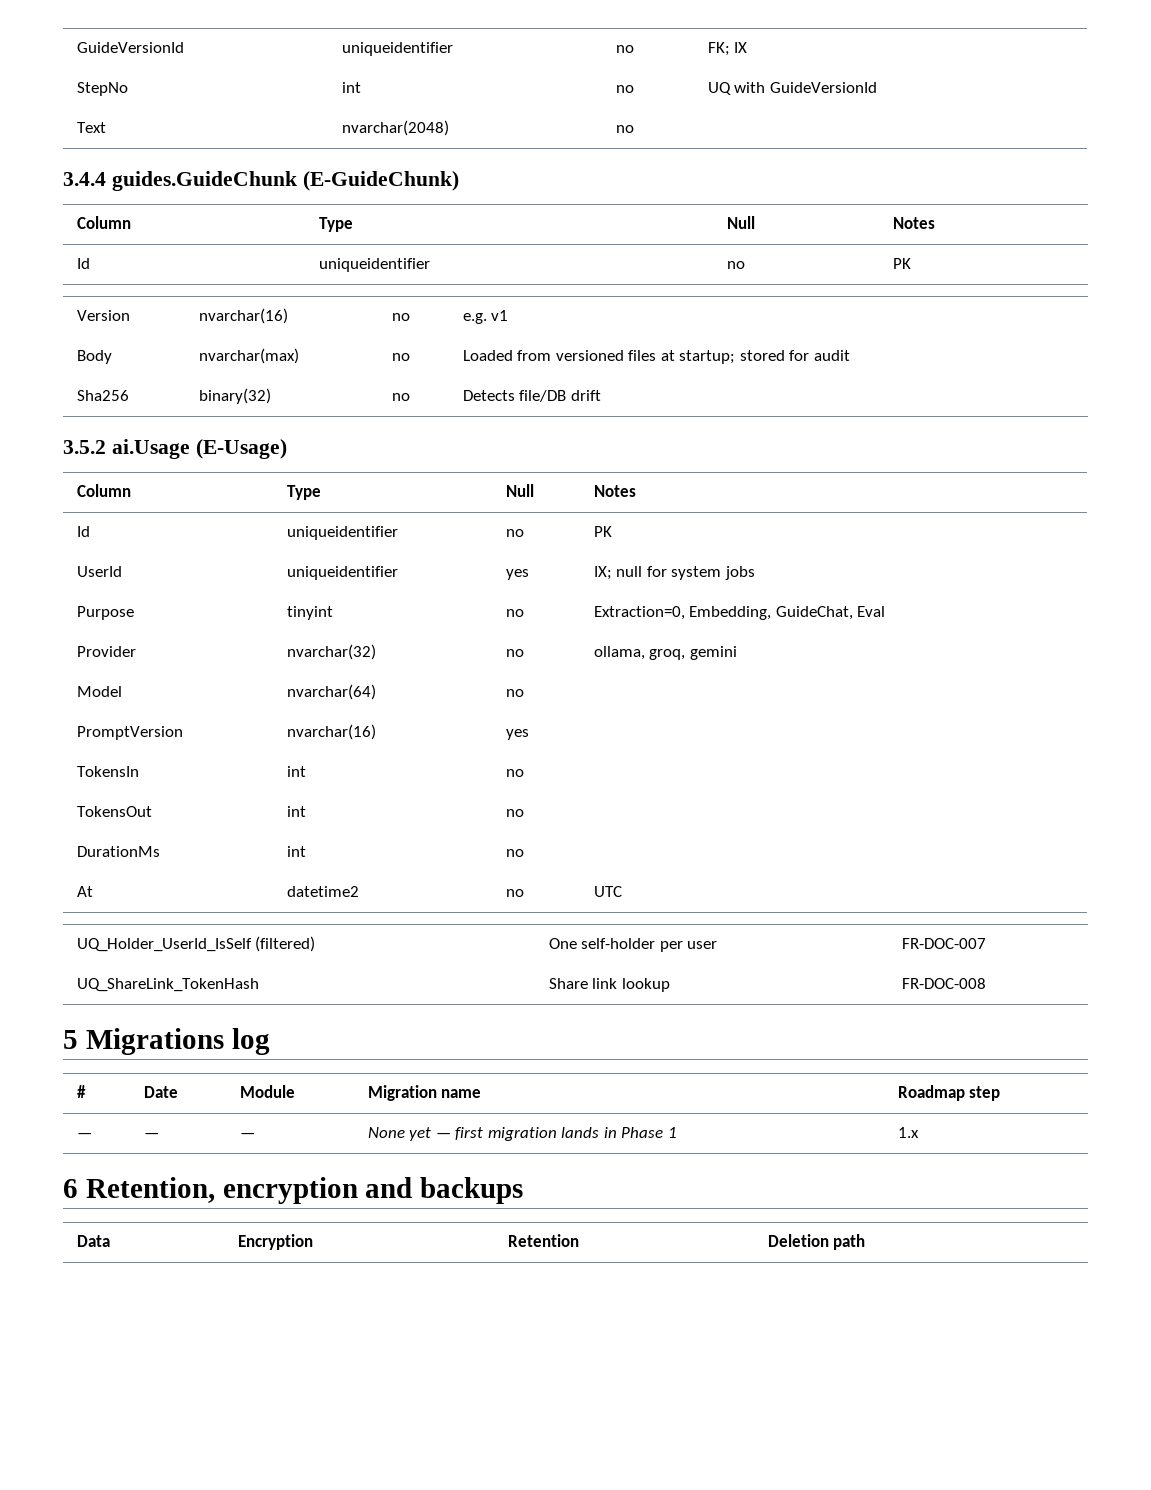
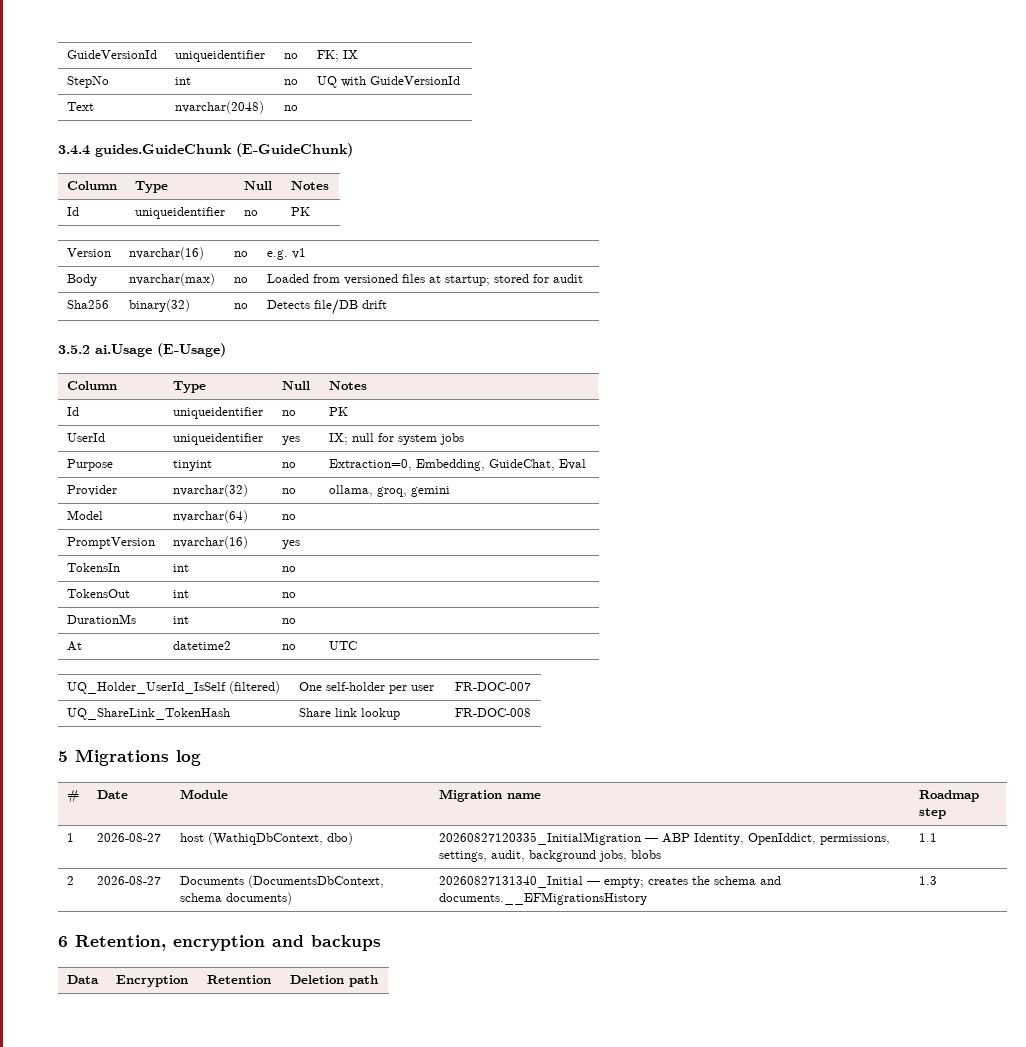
- — | — | — | None yet — first migration lands in Phase 1 | 1.x
+ 1 | 2026-08-27 | host (WathiqDbContext, dbo) | 20260827120335_InitialMigration — ABP Identity, OpenIddict, permissions, settings, audit, background jobs, blobs | 1.1
+ 2 | 2026-08-27 | Documents (DocumentsDbContext, schema documents) | 20260827131340_Initial — empty; creates the schema and documents.__EFMigrationsHistory | 1.3

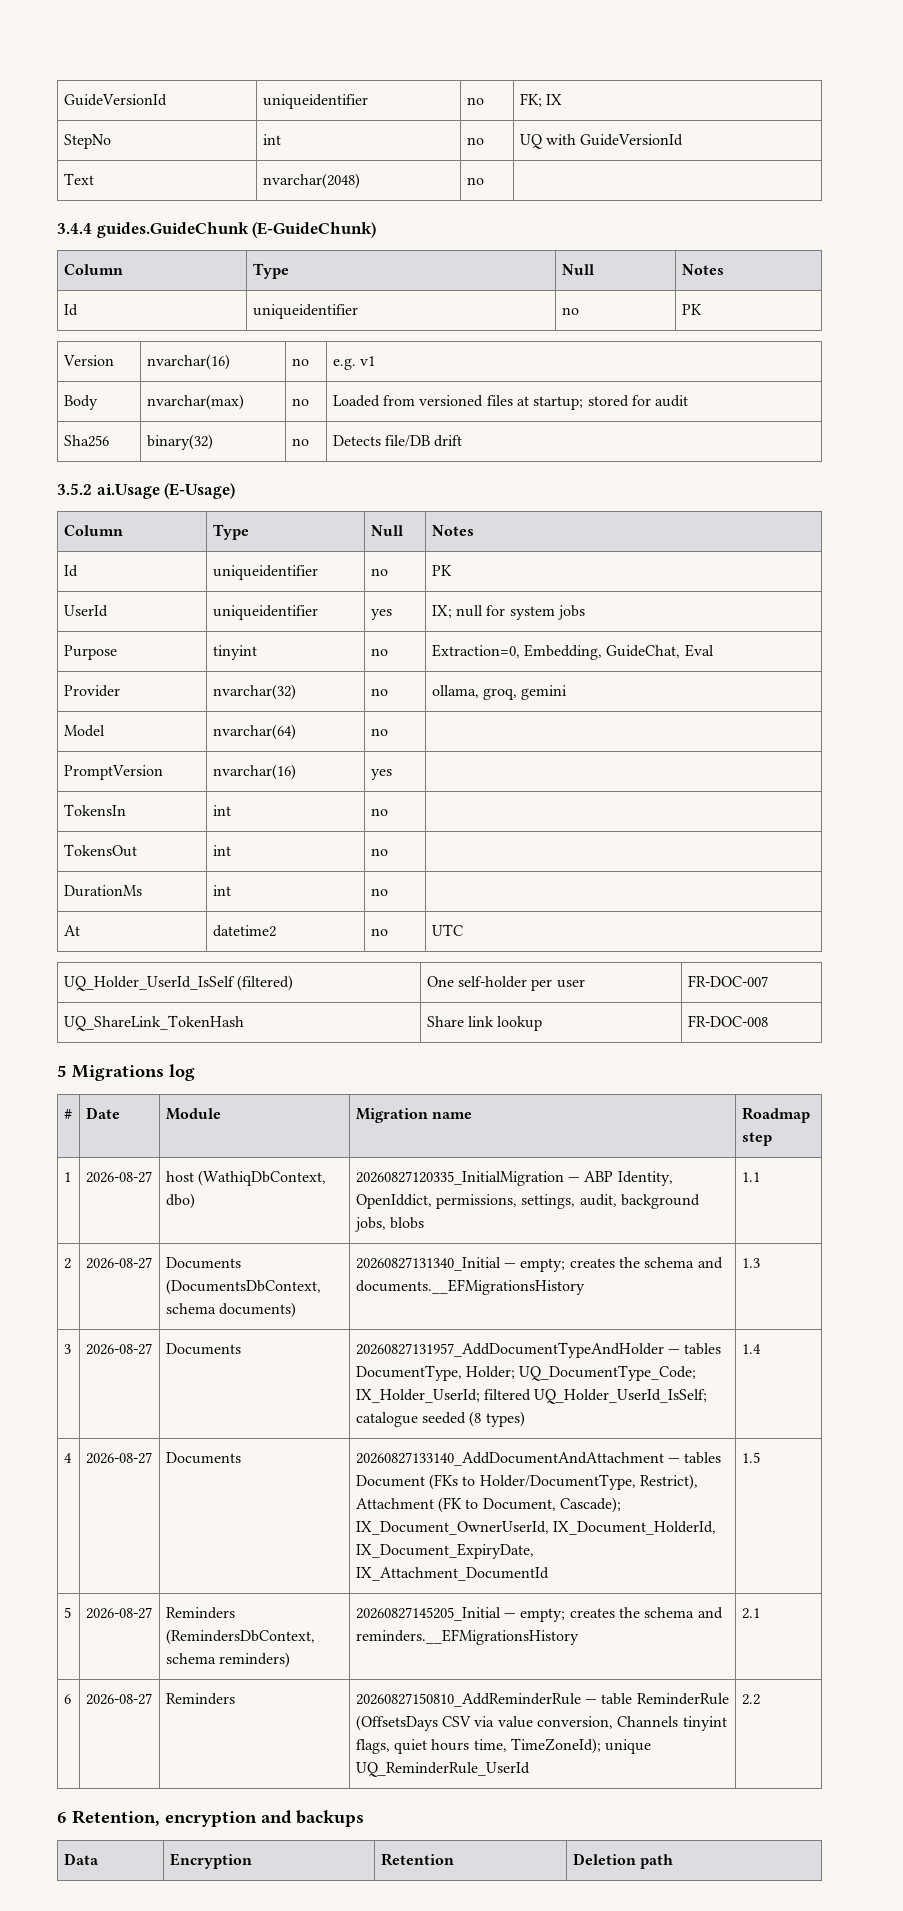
+ 3 | 2026-08-27 | Documents | 20260827131957_AddDocumentTypeAndHolder — tables DocumentType, Holder; UQ_DocumentType_Code; IX_Holder_UserId; filtered UQ_Holder_UserId_IsSelf; catalogue seeded (8 types) | 1.4
+ 4 | 2026-08-27 | Documents | 20260827133140_AddDocumentAndAttachment — tables Document (FKs to Holder/DocumentType, Restrict), Attachment (FK to Document, Cascade); IX_Document_OwnerUserId, IX_Document_HolderId, IX_Document_ExpiryDate, IX_Attachment_DocumentId | 1.5
+ 5 | 2026-08-27 | Reminders (RemindersDbContext, schema reminders) | 20260827145205_Initial — empty; creates the schema and reminders.__EFMigrationsHistory | 2.1
+ 6 | 2026-08-27 | Reminders | 20260827150810_AddReminderRule — table ReminderRule (OffsetsDays CSV via value conversion, Channels tinyint flags, quiet hours time, TimeZoneId); unique UQ_ReminderRule_UserId | 2.2

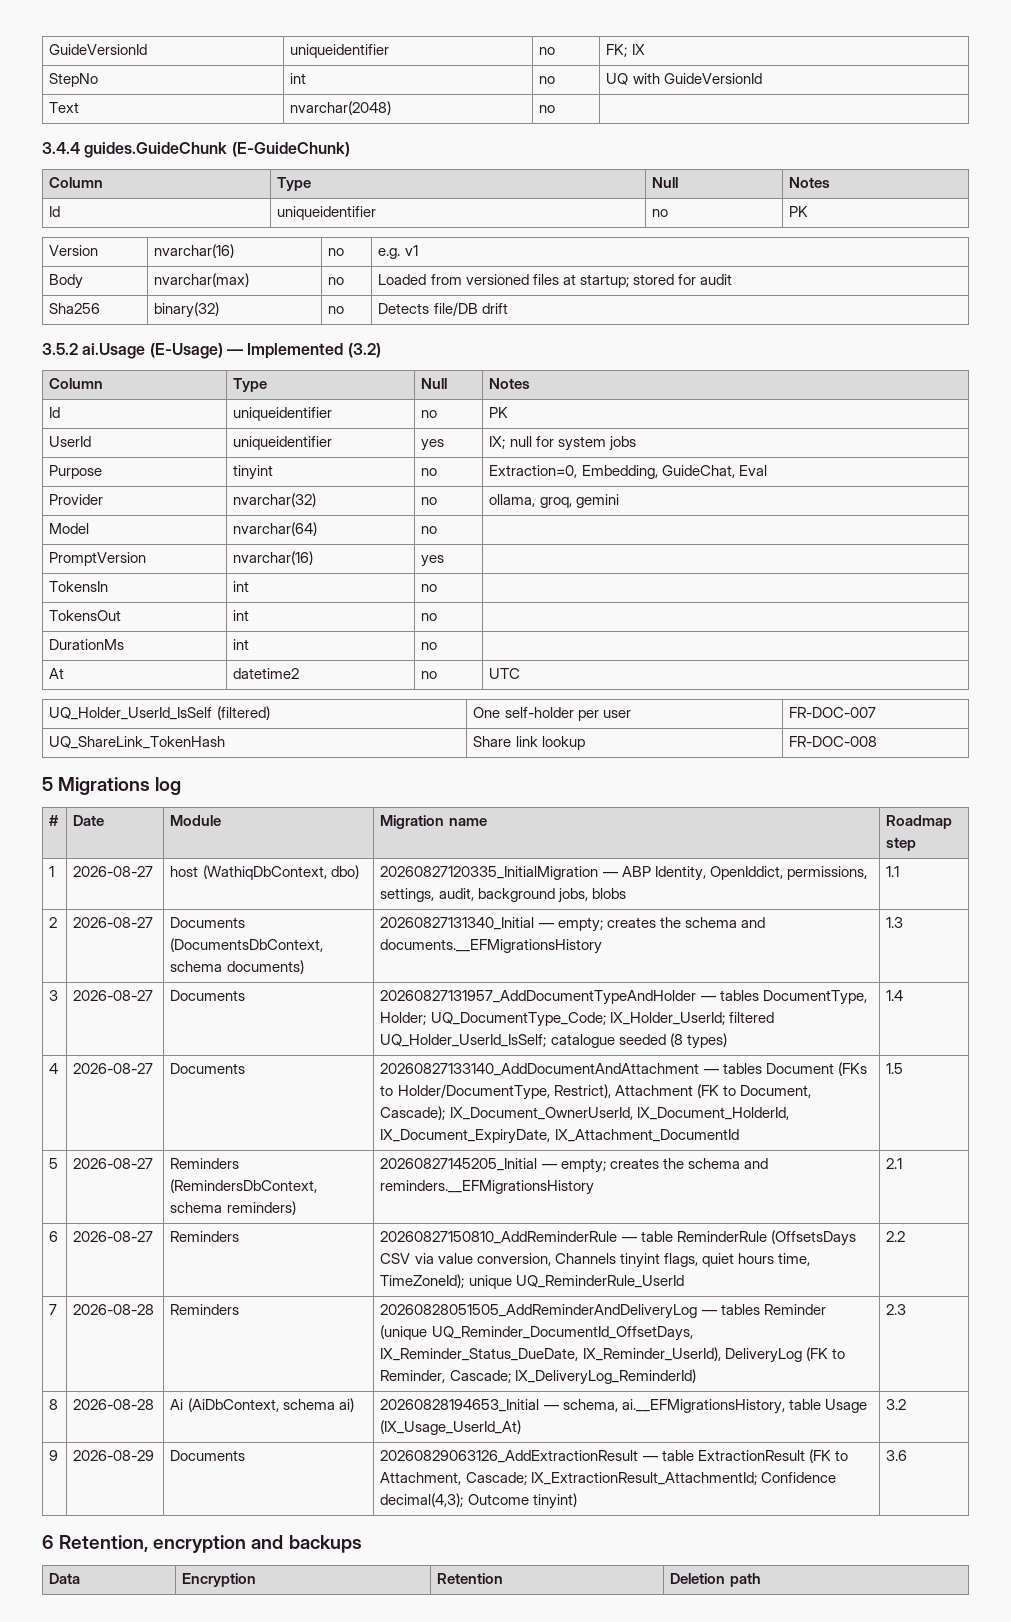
- 3.5.2 ai.Usage (E-Usage)
+ 3.5.2 ai.Usage (E-Usage) — Implemented (3.2)
+ 7 | 2026-08-28 | Reminders | 20260828051505_AddReminderAndDeliveryLog — tables Reminder (unique UQ_Reminder_DocumentId_OffsetDays, IX_Reminder_Status_DueDate, IX_Reminder_UserId), DeliveryLog (FK to Reminder, Cascade; IX_DeliveryLog_ReminderId) | 2.3
+ 8 | 2026-08-28 | Ai (AiDbContext, schema ai) | 20260828194653_Initial — schema, ai.__EFMigrationsHistory, table Usage (IX_Usage_UserId_At) | 3.2
+ 9 | 2026-08-29 | Documents | 20260829063126_AddExtractionResult — table ExtractionResult (FK to Attachment, Cascade; IX_ExtractionResult_AttachmentId; Confidence decimal(4,3); Outcome tinyint) | 3.6

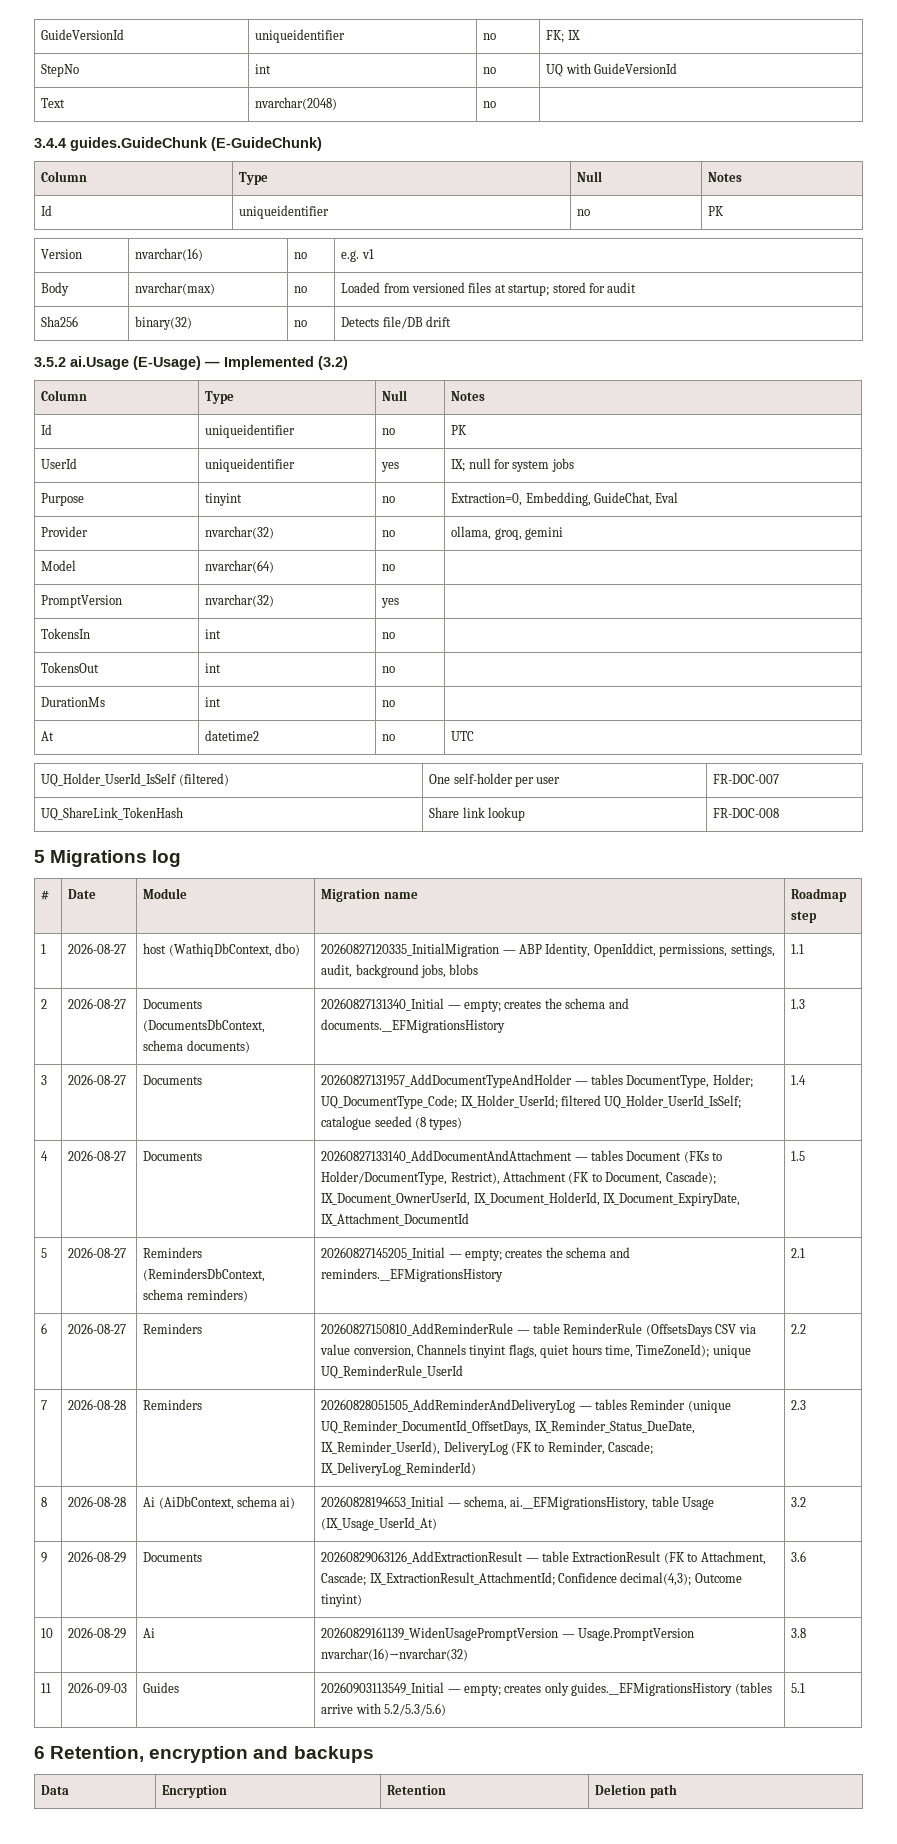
- PromptVersion | nvarchar(16) | yes |
+ PromptVersion | nvarchar(32) | yes |
+ 10 | 2026-08-29 | Ai | 20260829161139_WidenUsagePromptVersion — Usage.PromptVersion nvarchar(16)→nvarchar(32) | 3.8
+ 11 | 2026-09-03 | Guides | 20260903113549_Initial — empty; creates only guides.__EFMigrationsHistory (tables arrive with 5.2/5.3/5.6) | 5.1

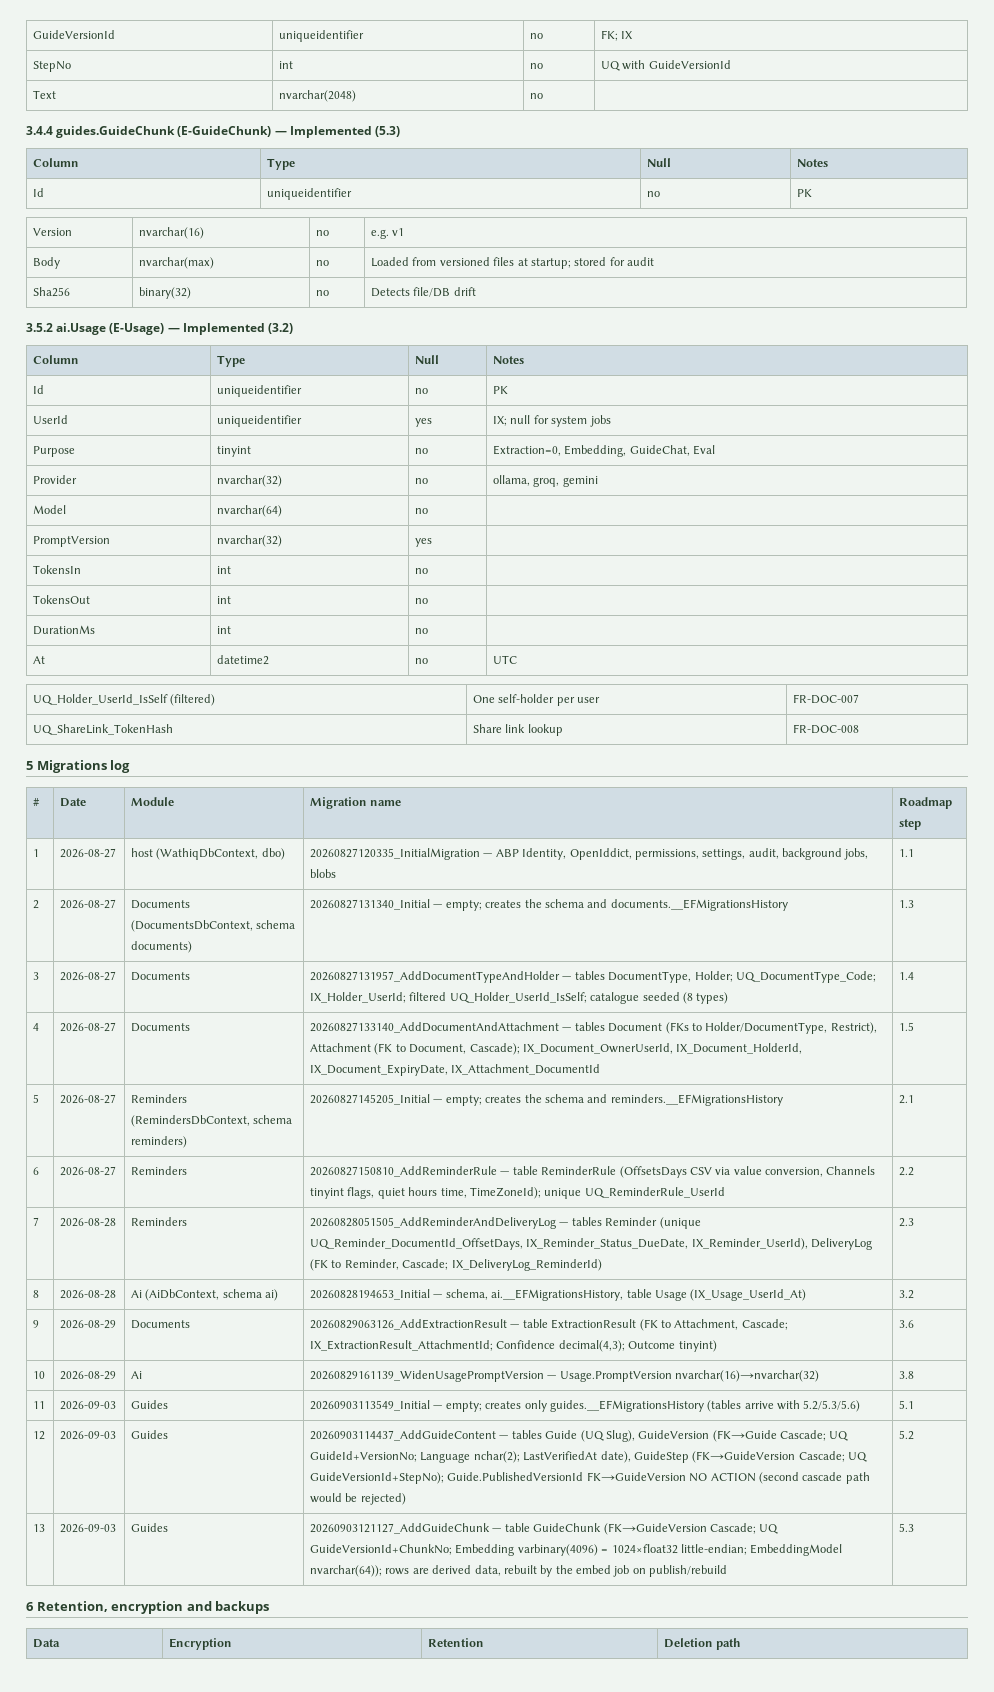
- 3.4.4 guides.GuideChunk (E-GuideChunk)
+ 3.4.4 guides.GuideChunk (E-GuideChunk) — Implemented (5.3)
+ 12 | 2026-09-03 | Guides | 20260903114437_AddGuideContent — tables Guide (UQ Slug), GuideVersion (FK→Guide Cascade; UQ GuideId+VersionNo; Language nchar(2); LastVerifiedAt date), GuideStep (FK→GuideVersion Cascade; UQ GuideVersionId+StepNo); Guide.PublishedVersionId FK→GuideVersion NO ACTION (second cascade path would be rejected) | 5.2
+ 13 | 2026-09-03 | Guides | 20260903121127_AddGuideChunk — table GuideChunk (FK→GuideVersion Cascade; UQ GuideVersionId+ChunkNo; Embedding varbinary(4096) = 1024×float32 little-endian; EmbeddingModel nvarchar(64)); rows are derived data, rebuilt by the embed job on publish/rebuild | 5.3

